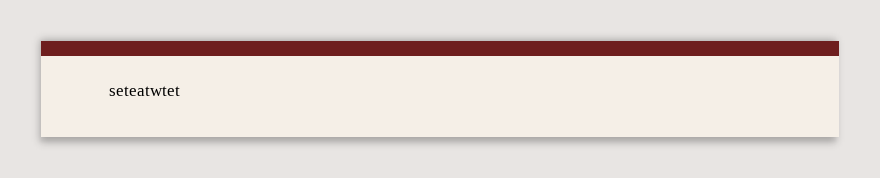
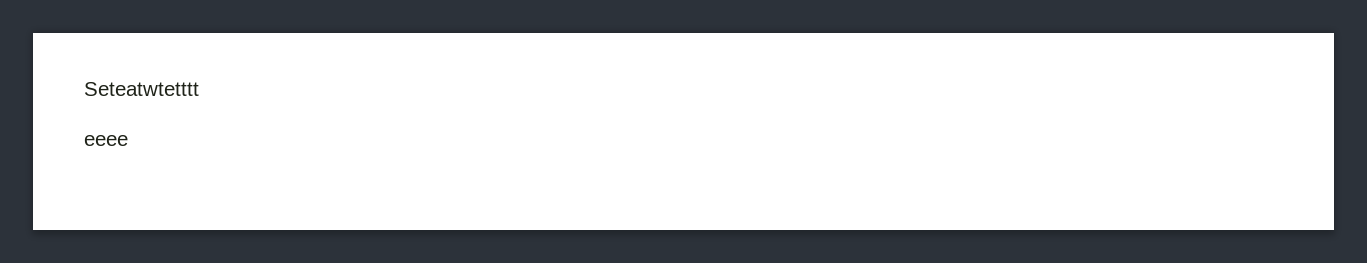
- seteatwtet
+ Seteatwtetttt
+ eeee

